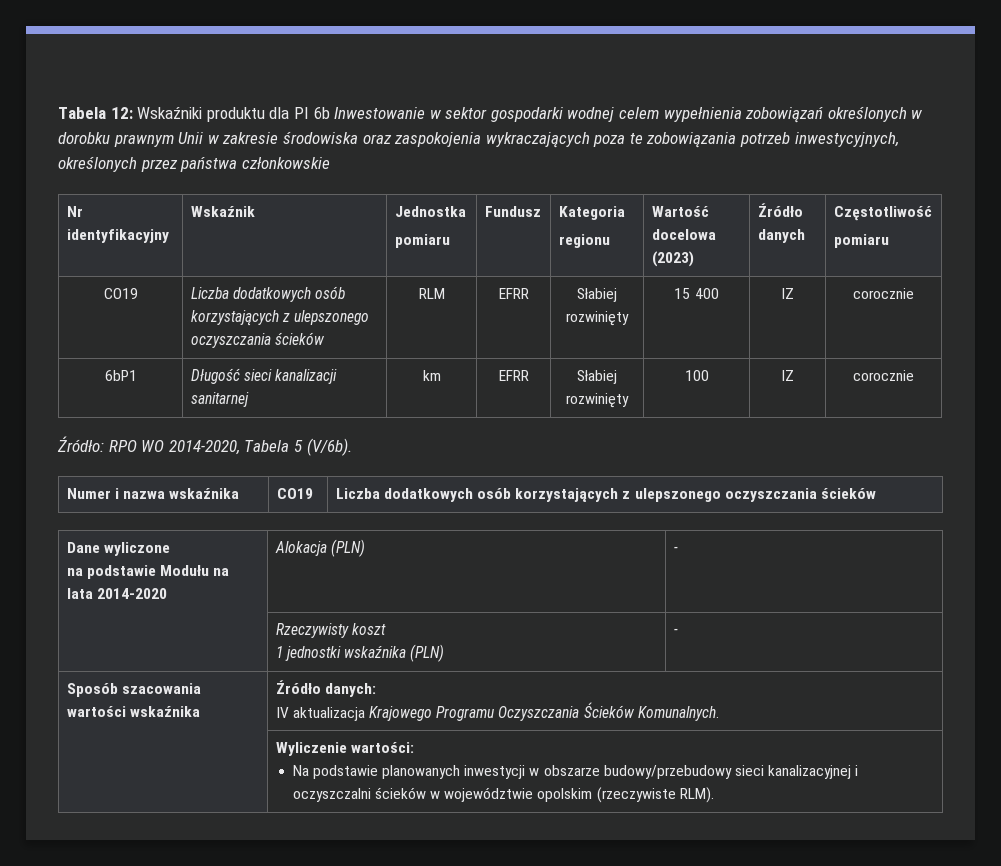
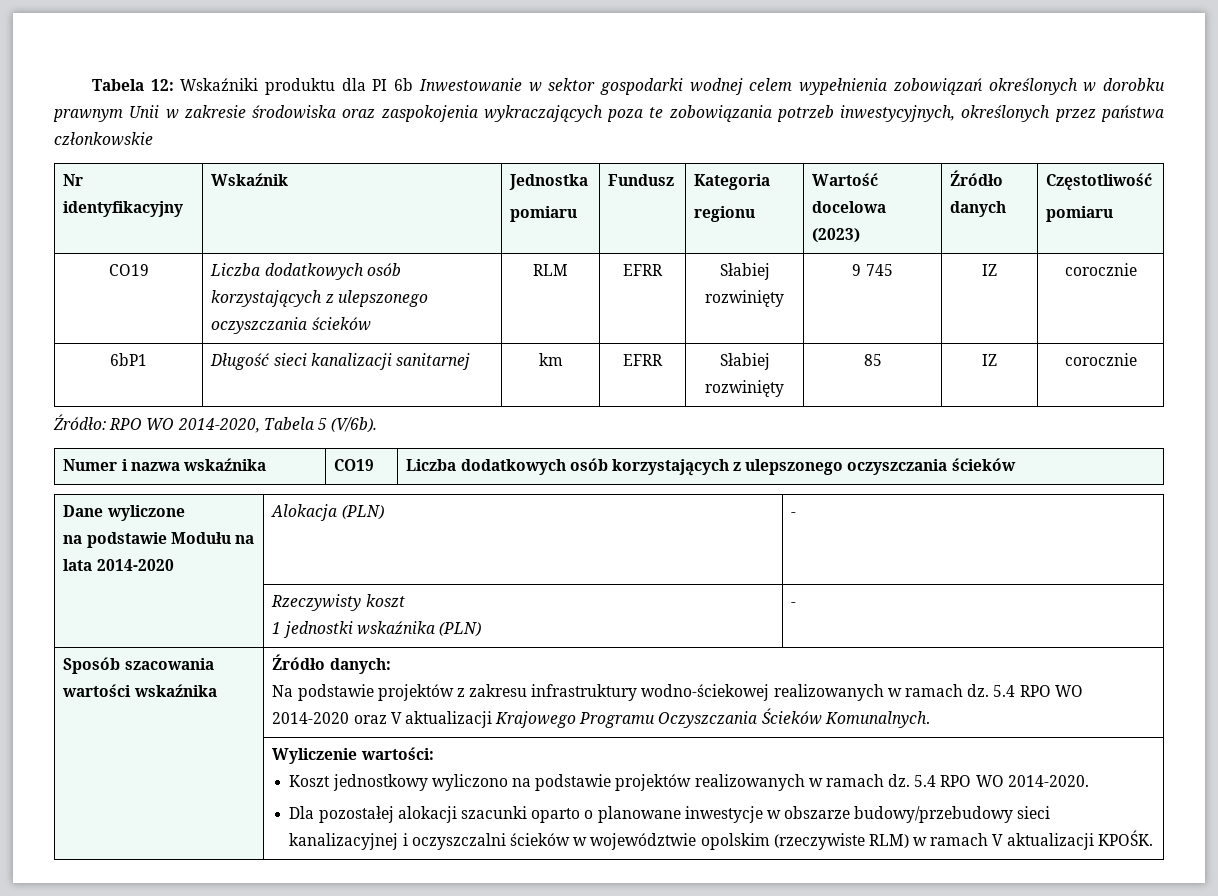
- CO19 | Liczba dodatkowych osób korzystających z ulepszonego oczyszczania ścieków | RLM | EFRR | Słabiej rozwinięty | 15 400 | IZ | corocznie
+ CO19 | Liczba dodatkowych osób korzystających z ulepszonego oczyszczania ścieków | RLM | EFRR | Słabiej rozwinięty | 9 745 | IZ | corocznie
- 6bP1 | Długość sieci kanalizacji sanitarnej | km | EFRR | Słabiej rozwinięty | 100 | IZ | corocznie
+ 6bP1 | Długość sieci kanalizacji sanitarnej | km | EFRR | Słabiej rozwinięty | 85 | IZ | corocznie
  Sposób szacowania wartości wskaźnika | Źródło danych:
- IV aktualizacja Krajowego Programu Oczyszczania Ścieków Komunalnych.
+ Na podstawie projektów z zakresu infrastruktury wodno-ściekowej realizowanych w ramach dz. 5.4 RPO WO 2014-2020 oraz V aktualizacji Krajowego Programu Oczyszczania Ścieków Komunalnych.
- Na podstawie planowanych inwestycji w obszarze budowy/przebudowy sieci kanalizacyjnej i oczyszczalni ścieków w województwie opolskim (rzeczywiste RLM).
+ Koszt jednostkowy wyliczono na podstawie projektów realizowanych w ramach dz. 5.4 RPO WO 2014-2020.
+ Dla pozostałej alokacji szacunki oparto o planowane inwestycje w obszarze budowy/przebudowy sieci kanalizacyjnej i oczyszczalni ścieków w województwie opolskim (rzeczywiste RLM) w ramach V aktualizacji KPOŚK.

